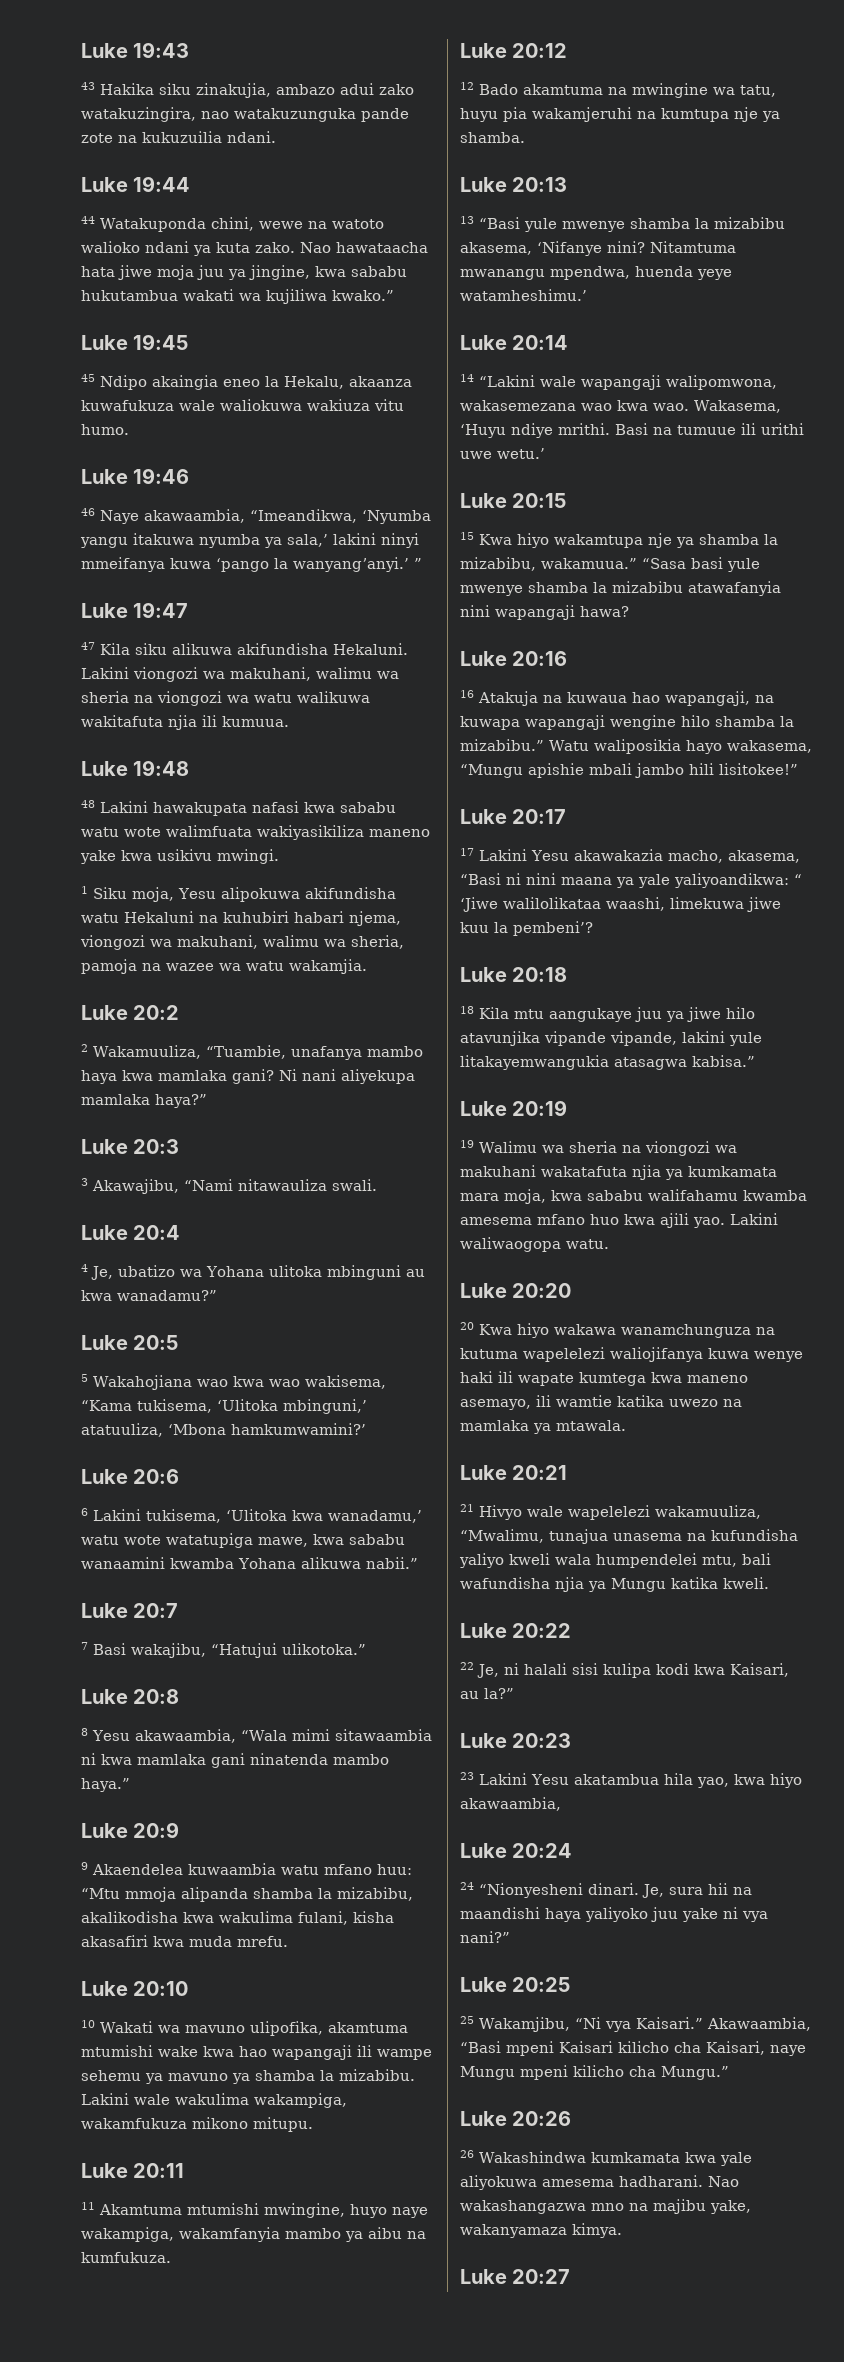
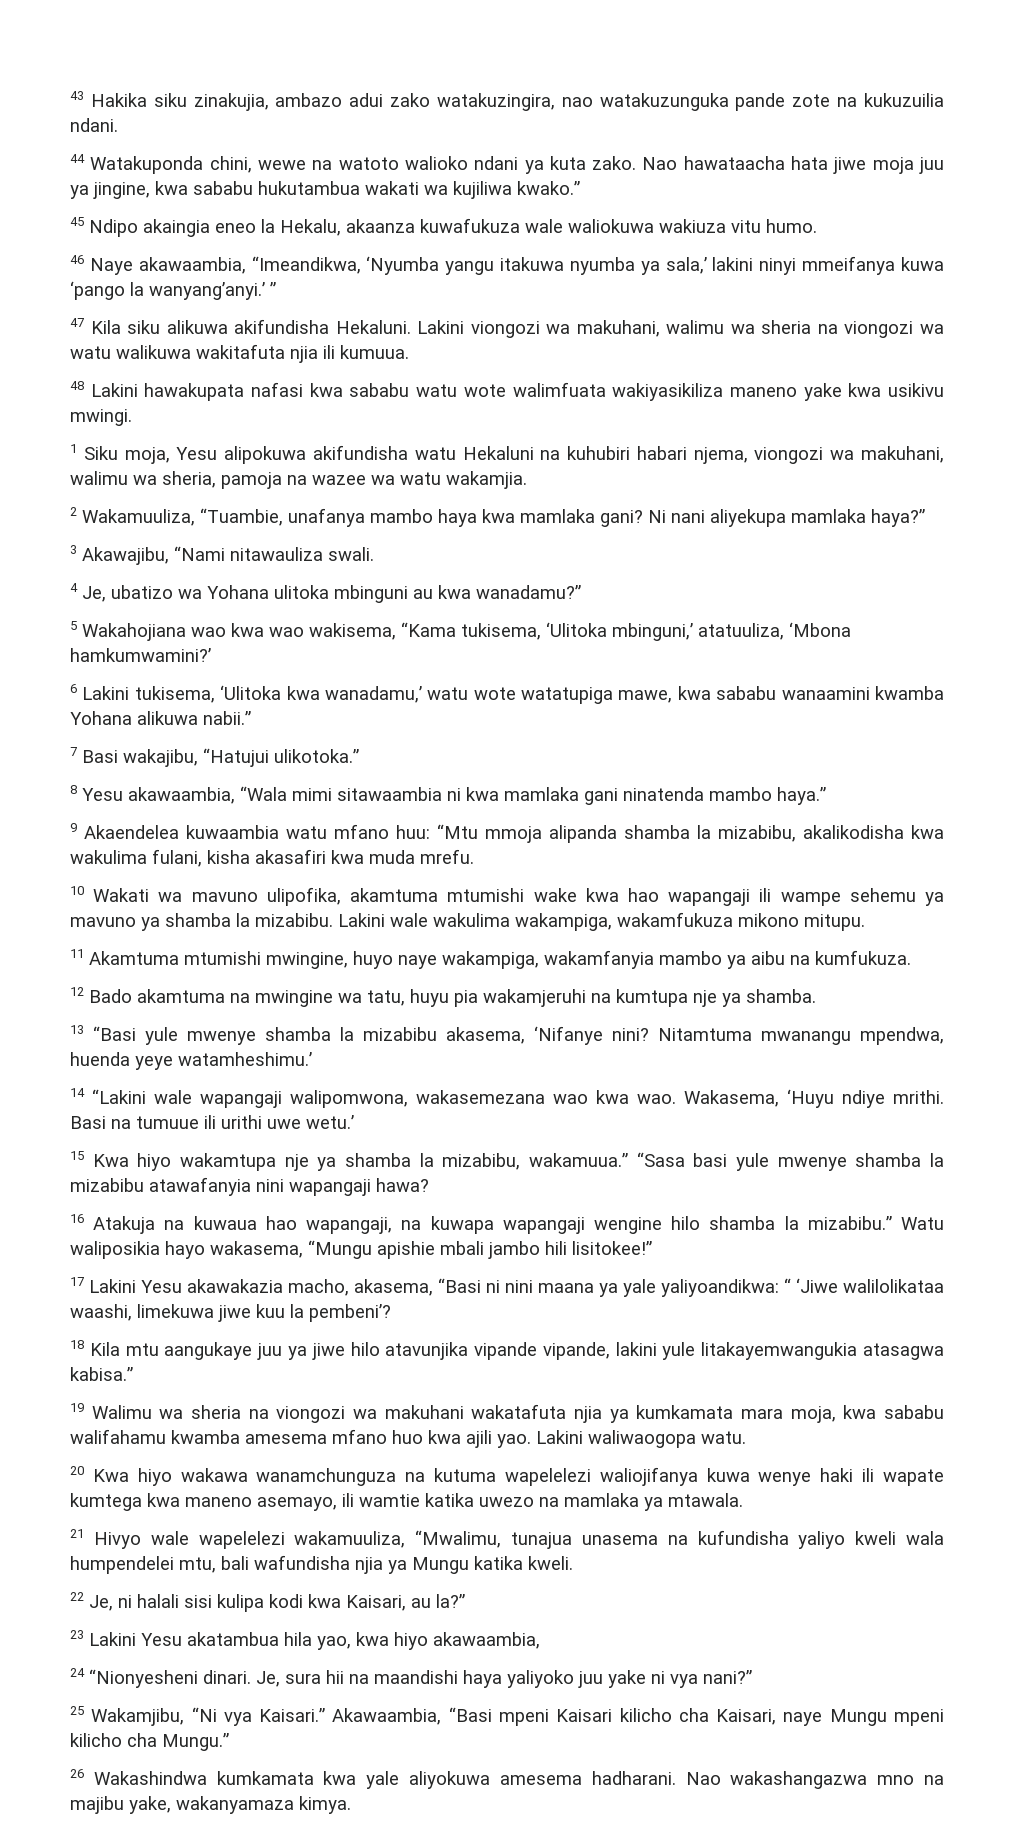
- Luke 19:43
- Luke 19:44
- Luke 19:45
- Luke 19:46
- Luke 19:47
- Luke 19:48
- Luke 20:2
- Luke 20:3
- Luke 20:4
- Luke 20:5
- Luke 20:6
- Luke 20:7
- Luke 20:8
- Luke 20:9
- Luke 20:10
- Luke 20:11
- Luke 20:12
- Luke 20:13
- Luke 20:14
- Luke 20:15
- Luke 20:16
- Luke 20:17
- Luke 20:18
- Luke 20:19
- Luke 20:20
- Luke 20:21
- Luke 20:22
- Luke 20:23
- Luke 20:24
- Luke 20:25
- Luke 20:26
- Luke 20:27

